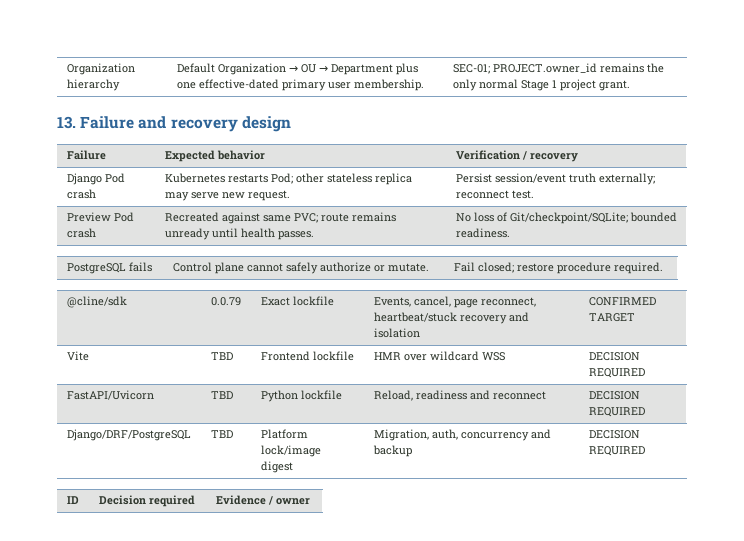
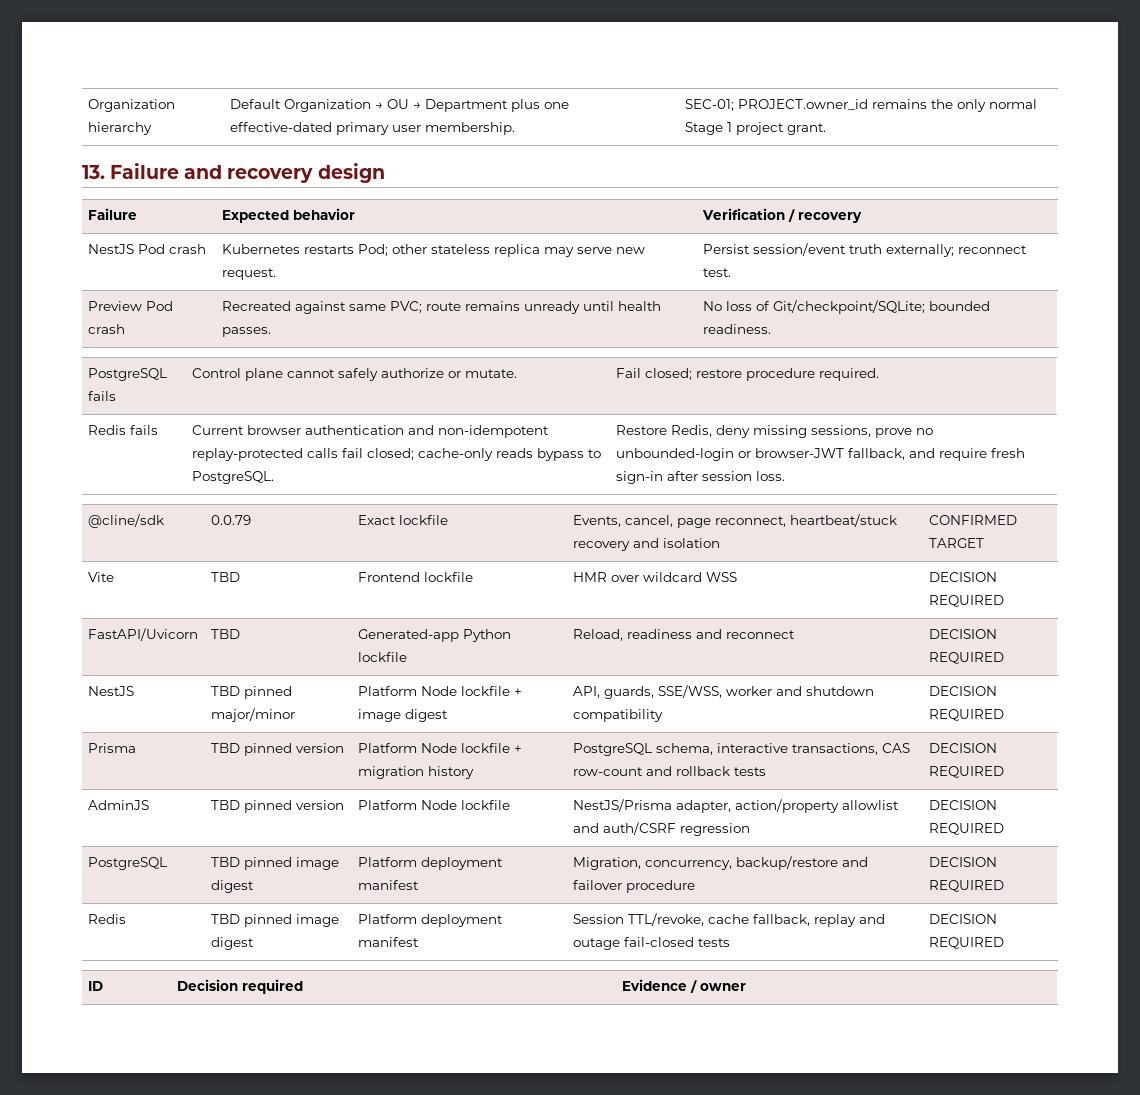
- Django Pod crash | Kubernetes restarts Pod; other stateless replica may serve new request. | Persist session/event truth externally; reconnect test.
+ NestJS Pod crash | Kubernetes restarts Pod; other stateless replica may serve new request. | Persist session/event truth externally; reconnect test.
+ Redis fails | Current browser authentication and non-idempotent replay-protected calls fail closed; cache-only reads bypass to PostgreSQL. | Restore Redis, deny missing sessions, prove no unbounded-login or browser-JWT fallback, and require fresh sign-in after session loss.
- FastAPI/Uvicorn | TBD | Python lockfile | Reload, readiness and reconnect | DECISION REQUIRED
+ FastAPI/Uvicorn | TBD | Generated-app Python lockfile | Reload, readiness and reconnect | DECISION REQUIRED
- Django/DRF/PostgreSQL | TBD | Platform lock/image digest | Migration, auth, concurrency and backup | DECISION REQUIRED
+ NestJS | TBD pinned major/minor | Platform Node lockfile + image digest | API, guards, SSE/WSS, worker and shutdown compatibility | DECISION REQUIRED
+ Prisma | TBD pinned version | Platform Node lockfile + migration history | PostgreSQL schema, interactive transactions, CAS row-count and rollback tests | DECISION REQUIRED
+ AdminJS | TBD pinned version | Platform Node lockfile | NestJS/Prisma adapter, action/property allowlist and auth/CSRF regression | DECISION REQUIRED
+ PostgreSQL | TBD pinned image digest | Platform deployment manifest | Migration, concurrency, backup/restore and failover procedure | DECISION REQUIRED
+ Redis | TBD pinned image digest | Platform deployment manifest | Session TTL/revoke, cache fallback, replay and outage fail-closed tests | DECISION REQUIRED

